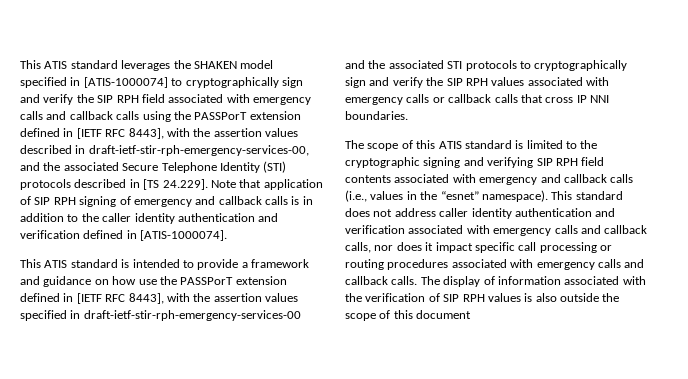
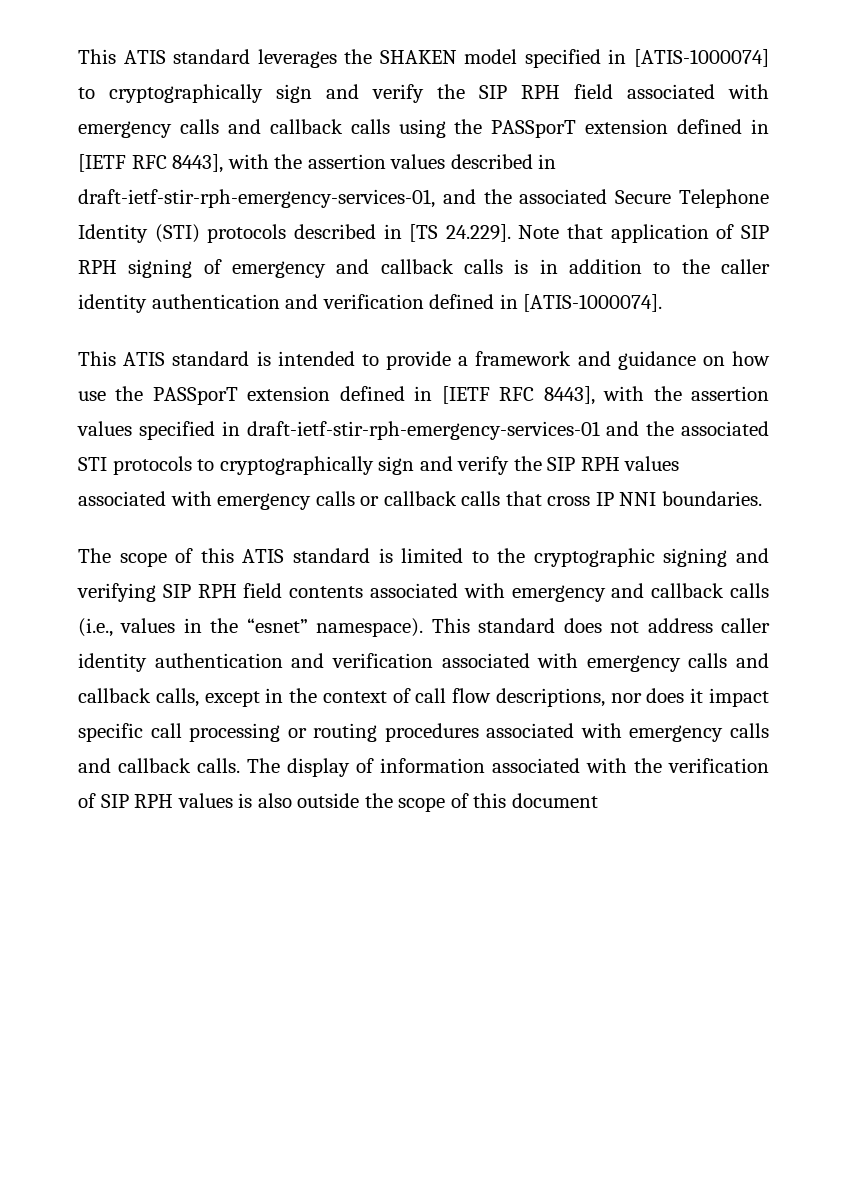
- This ATIS standard leverages the SHAKEN model specified in [ATIS-1000074] to cryptographically sign and verify the SIP RPH field associated with emergency calls and callback calls using the PASSPorT extension defined in [IETF RFC 8443], with the assertion values described in draft-ietf-stir-rph-emergency-services-00, and the associated Secure Telephone Identity (STI) protocols described in [TS 24.229]. Note that application of SIP RPH signing of emergency and callback calls is in addition to the caller identity authentication and verification defined in [ATIS-1000074].
+ This ATIS standard leverages the SHAKEN model specified in [ATIS-1000074] to cryptographically sign and verify the SIP RPH field associated with emergency calls and callback calls using the PASSporT extension defined in [IETF RFC 8443], with the assertion values described in draft-ietf-stir-rph-emergency-services-01, and the associated Secure Telephone Identity (STI) protocols described in [TS 24.229]. Note that application of SIP RPH signing of emergency and callback calls is in addition to the caller identity authentication and verification defined in [ATIS-1000074].
- This ATIS standard is intended to provide a framework and guidance on how use the PASSPorT extension defined in [IETF RFC 8443], with the assertion values specified in draft-ietf-stir-rph-emergency-services-00 and the associated STI protocols to cryptographically sign and verify the SIP RPH values associated with emergency calls or callback calls that cross IP NNI boundaries.
+ This ATIS standard is intended to provide a framework and guidance on how use the PASSporT extension defined in [IETF RFC 8443], with the assertion values specified in draft-ietf-stir-rph-emergency-services-01 and the associated STI protocols to cryptographically sign and verify the SIP RPH values associated with emergency calls or callback calls that cross IP NNI boundaries.
- This standard does not address caller identity authentication and verification associated with emergency calls and callback calls, nor does it impact specific call processing or routing procedures associated with emergency calls and callback calls.
+ This standard does not address caller identity authentication and verification associated with emergency calls and callback calls, except in the context of call flow descriptions, nor does it impact specific call processing or routing procedures associated with emergency calls and callback calls.

